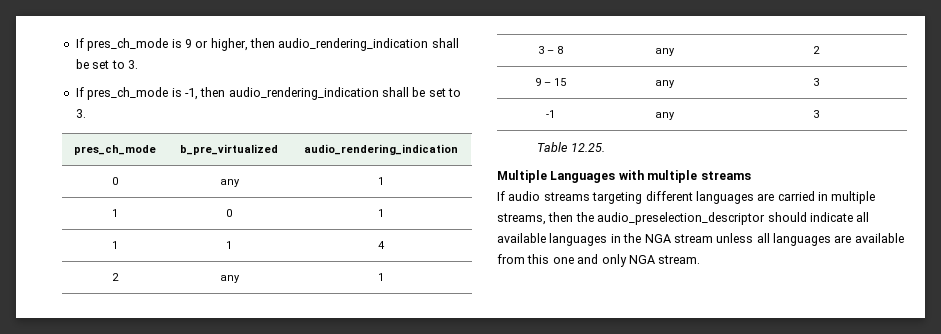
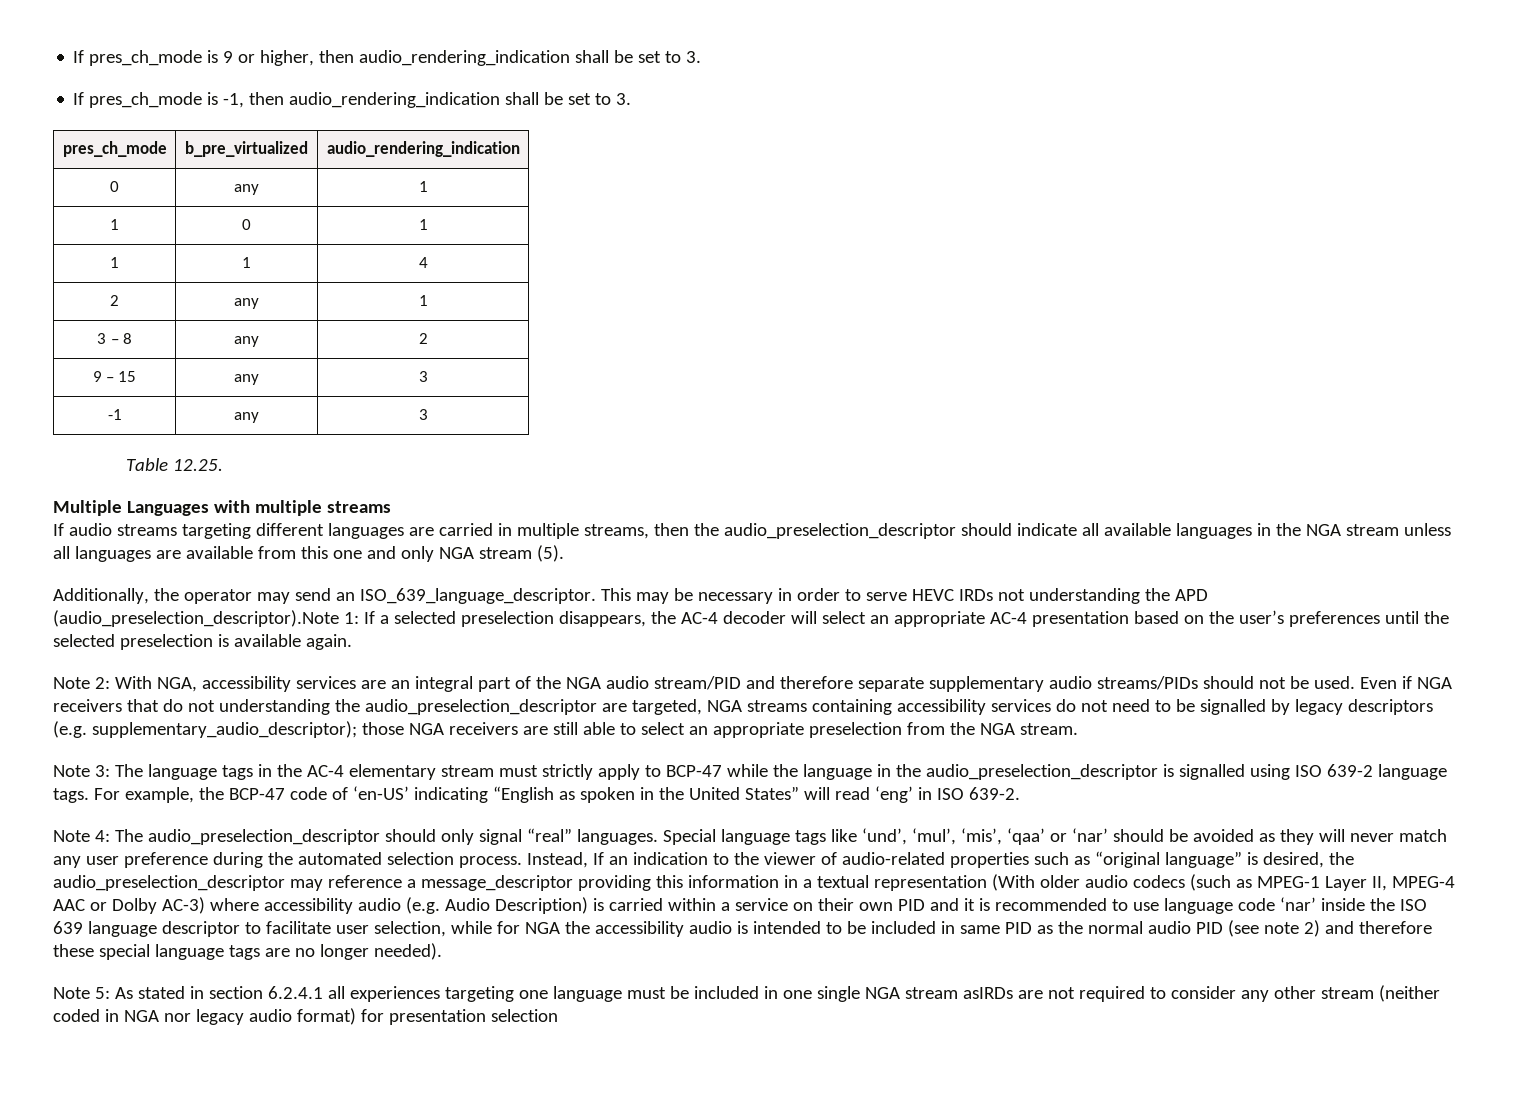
- If audio streams targeting different languages are carried in multiple streams, then the audio_preselection_descriptor should indicate all available languages in the NGA stream unless all languages are available from this one and only NGA stream.
+ If audio streams targeting different languages are carried in multiple streams, then the audio_preselection_descriptor should indicate all available languages in the NGA stream unless all languages are available from this one and only NGA stream (5).
+ Additionally, the operator may send an ISO_639_language_descriptor. This may be necessary in order to serve HEVC IRDs not understanding the APD (audio_preselection_descriptor).Note 1: If a selected preselection disappears, the AC-4 decoder will select an appropriate AC-4 presentation based on the user’s preferences until the selected preselection is available again.
+ Note 2: With NGA, accessibility services are an integral part of the NGA audio stream/PID and therefore separate supplementary audio streams/PIDs should not be used. Even if NGA receivers that do not understanding the audio_preselection_descriptor are targeted, NGA streams containing accessibility services do not need to be signalled by legacy descriptors (e.g. supplementary_audio_descriptor); those NGA receivers are still able to select an appropriate preselection from the NGA stream.
+ Note 3: The language tags in the AC-4 elementary stream must strictly apply to BCP-47 while the language in the audio_preselection_descriptor is signalled using ISO 639-2 language tags. For example, the BCP-47 code of ‘en-US’ indicating “English as spoken in the United States” will read ‘eng’ in ISO 639-2.
+ Note 4: The audio_preselection_descriptor should only signal “real” languages. Special language tags like ‘und’, ‘mul’, ‘mis’, ‘qaa’ or ‘nar’ should be avoided as they will never match any user preference during the automated selection process. Instead, If an indication to the viewer of audio-related properties such as “original language” is desired, the audio_preselection_descriptor may reference a message_descriptor providing this information in a textual representation (With older audio codecs (such as MPEG-1 Layer II, MPEG-4 AAC or Dolby AC-3) where accessibility audio (e.g. Audio Description) is carried within a service on their own PID and it is recommended to use language code ‘nar’ inside the ISO 639 language descriptor to facilitate user selection, while for NGA the accessibility audio is intended to be included in same PID as the normal audio PID (see note 2) and therefore these special language tags are no longer needed).
+ Note 5: As stated in section 6.2.4.1 all experiences targeting one language must be included in one single NGA stream asIRDs are not required to consider any other stream (neither coded in NGA nor legacy audio format) for presentation selection

